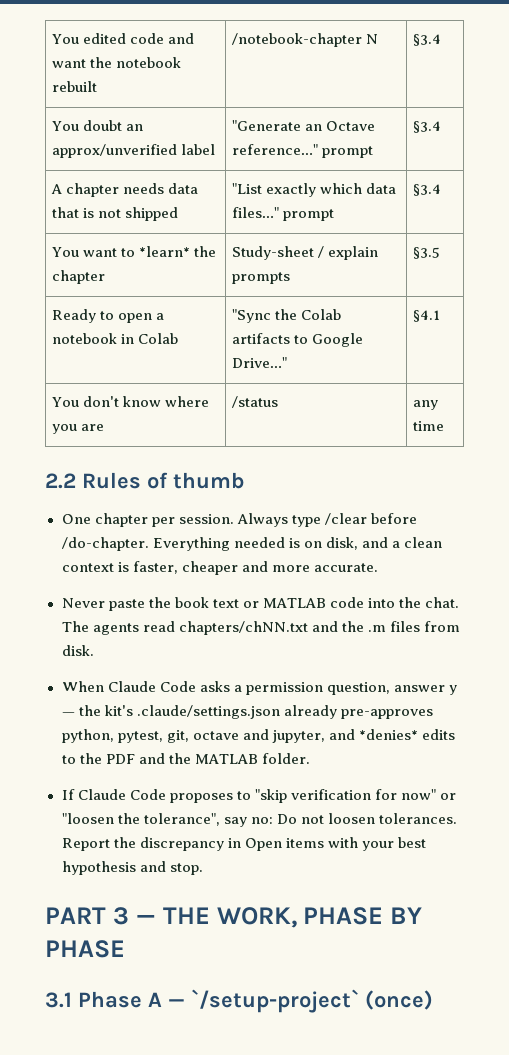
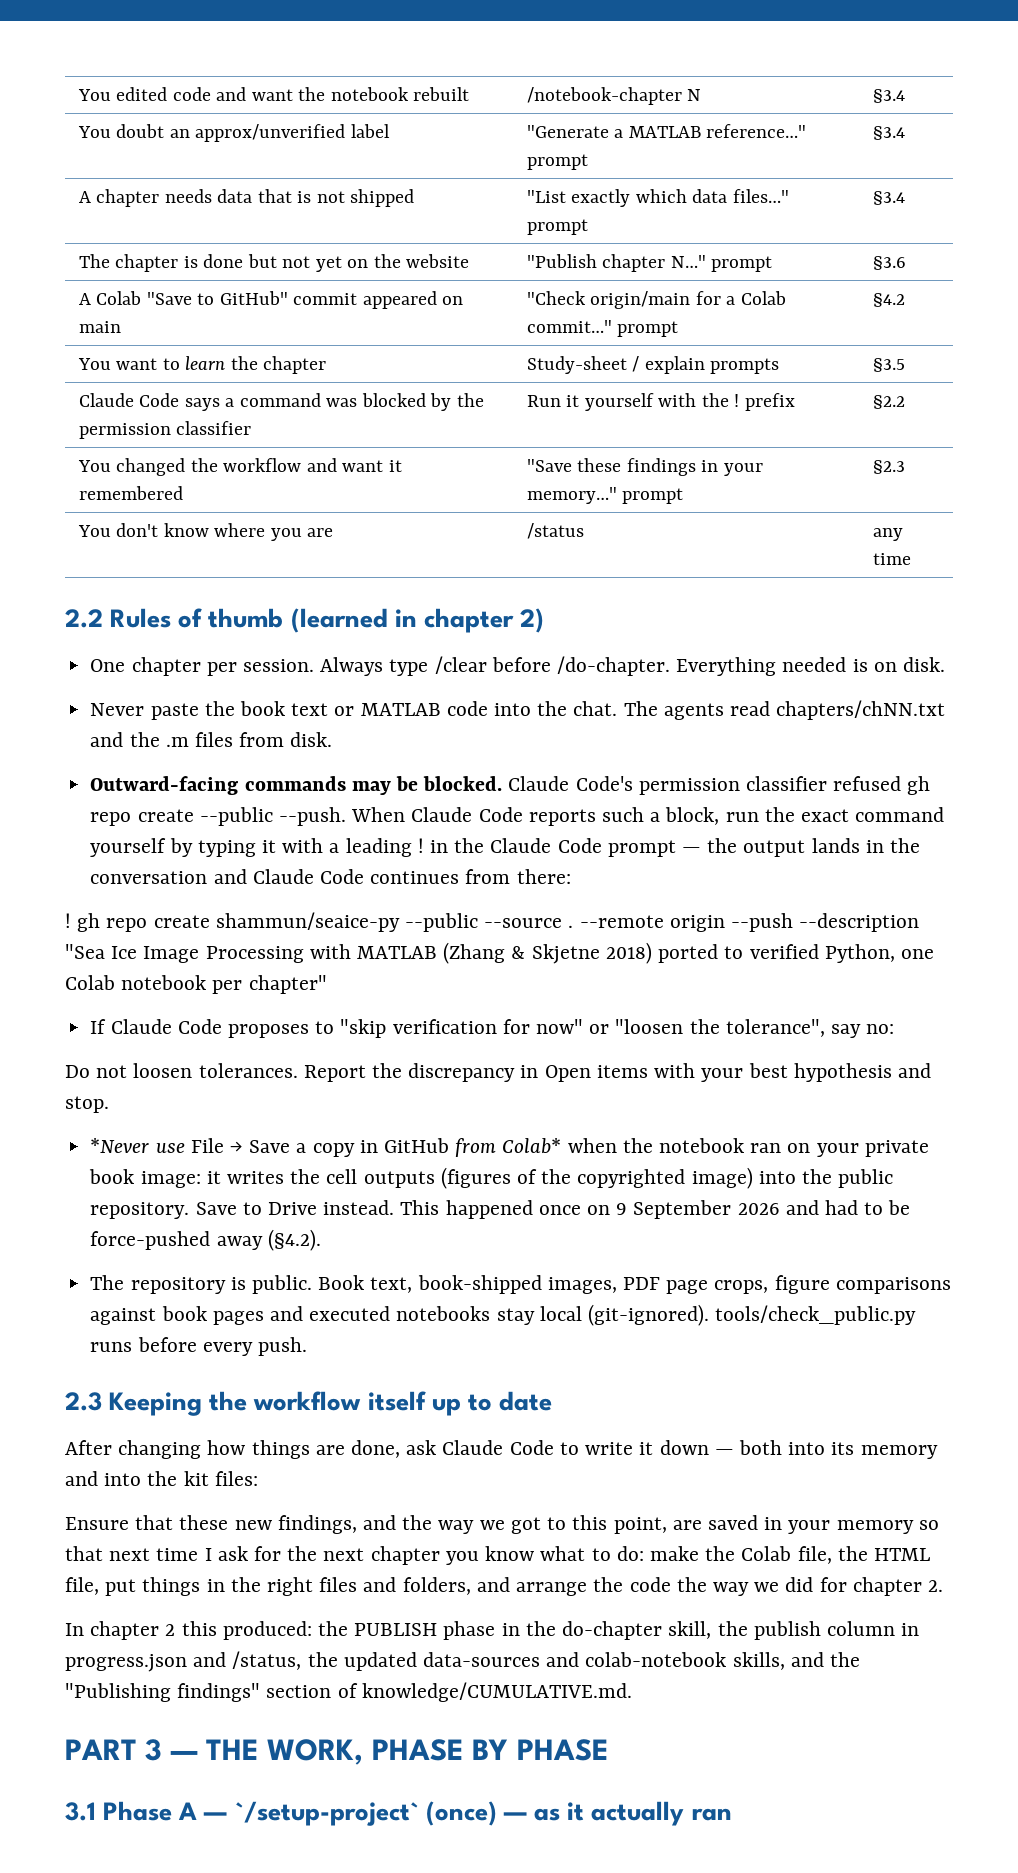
- You doubt an approx/unverified label | "Generate an Octave reference…" prompt | §3.4
+ You doubt an approx/unverified label | "Generate a MATLAB reference…" prompt | §3.4
+ The chapter is done but not yet on the website | "Publish chapter N…" prompt | §3.6
+ A Colab "Save to GitHub" commit appeared on main | "Check origin/main for a Colab commit…" prompt | §4.2
- You want to *learn* the chapter | Study-sheet / explain prompts | §3.5
+ You want to learn the chapter | Study-sheet / explain prompts | §3.5
- Ready to open a notebook in Colab | "Sync the Colab artifacts to Google Drive…" | §4.1
+ Claude Code says a command was blocked by the permission classifier | Run it yourself with the ! prefix | §2.2
+ You changed the workflow and want it remembered | "Save these findings in your memory…" prompt | §2.3
- 2.2 Rules of thumb
+ 2.2 Rules of thumb (learned in chapter 2)
- Everything needed is on disk, and a clean context is faster, cheaper and more accurate.
+ Everything needed is on disk.
- When Claude Code asks a permission question, answer y — the kit's .claude/settings.json already pre-approves python, pytest, git, octave and jupyter, and *denies* edits to the PDF and the MATLAB folder.
+ Outward-facing commands may be blocked. Claude Code's permission classifier refused gh repo create --public --push. When Claude Code reports such a block, run the exact command yourself by typing it with a leading ! in the Claude Code prompt — the output lands in the conversation and Claude Code continues from there:
+ ! gh repo create shammun/seaice-py --public --source . --remote origin --push --description "Sea Ice Image Processing with MATLAB (Zhang & Skjetne 2018) ported to verified Python, one Colab notebook per chapter"
- If Claude Code proposes to "skip verification for now" or "loosen the tolerance", say no: Do not loosen tolerances.
+ If Claude Code proposes to "skip verification for now" or "loosen the tolerance", say no:
+ Do not loosen tolerances.
+ *Never use File → Save a copy in GitHub from Colab* when the notebook ran on your private book image: it writes the cell outputs (figures of the copyrighted image) into the public repository. Save to Drive instead. This happened once on 9 September 2026 and had to be force-pushed away (§4.2).
+ The repository is public. Book text, book-shipped images, PDF page crops, figure comparisons against book pages and executed notebooks stay local (git-ignored). tools/check_public.py runs before every push.
+ 2.3 Keeping the workflow itself up to date
+ After changing how things are done, ask Claude Code to write it down — both into its memory and into the kit files:
+ Ensure that these new findings, and the way we got to this point, are saved in your memory so that next time I ask for the next chapter you know what to do: make the Colab file, the HTML file, put things in the right files and folders, and arrange the code the way we did for chapter 2.
+ In chapter 2 this produced: the PUBLISH phase in the do-chapter skill, the publish column in progress.json and /status, the updated data-sources and colab-notebook skills, and the "Publishing findings" section of knowledge/CUMULATIVE.md.
- 3.1 Phase A — `/setup-project` (once)
+ 3.1 Phase A — `/setup-project` (once) — as it actually ran

